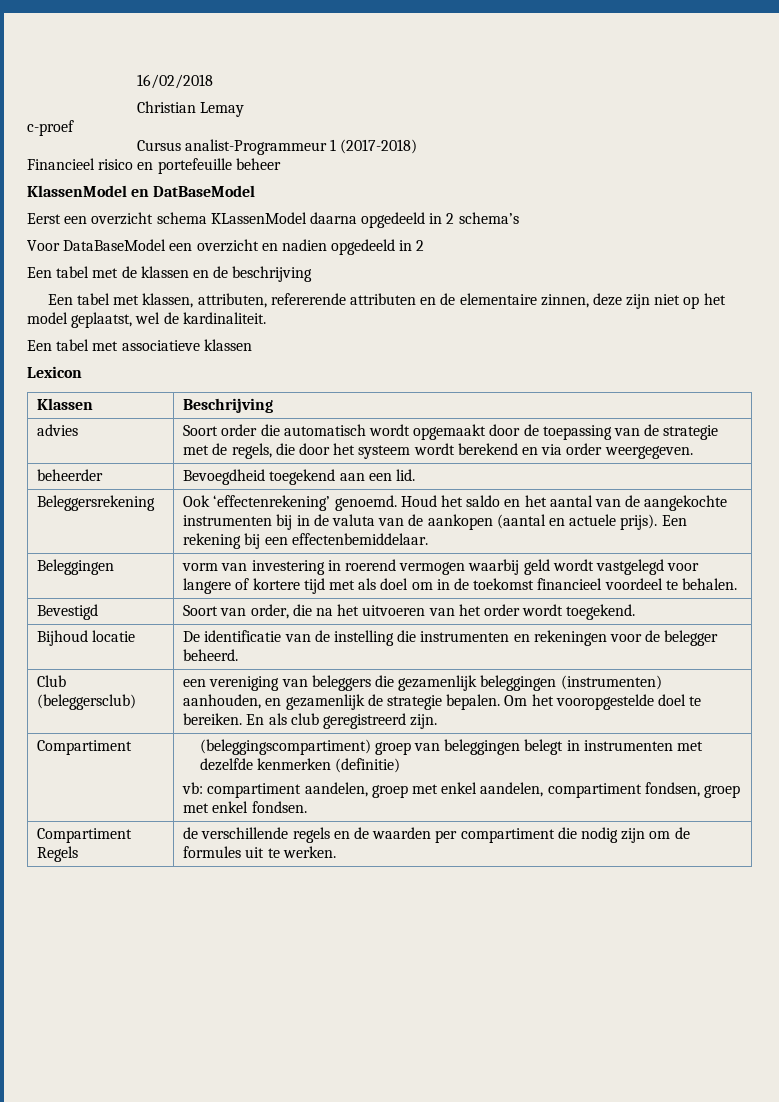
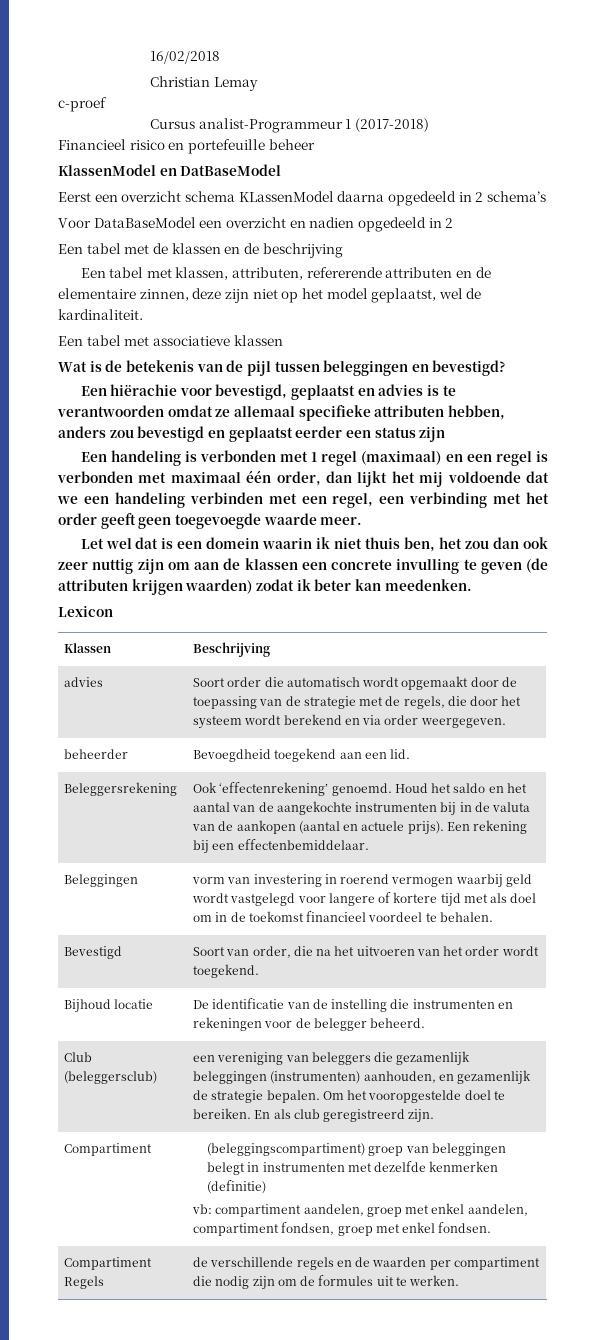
+ Wat is de betekenis van de pijl tussen beleggingen en bevestigd?
+ Een hiërachie voor bevestigd, geplaatst en advies is te verantwoorden omdat ze allemaal specifieke attributen hebben, anders zou bevestigd en geplaatst eerder een status zijn
+ Een handeling is verbonden met 1 regel (maximaal) en een regel is verbonden met maximaal één order, dan lijkt het mij voldoende dat we een handeling verbinden met een regel, een verbinding met het order geeft geen toegevoegde waarde meer.
+ Let wel dat is een domein waarin ik niet thuis ben, het zou dan ook zeer nuttig zijn om aan de klassen een concrete invulling te geven (de attributen krijgen waarden) zodat ik beter kan meedenken.

